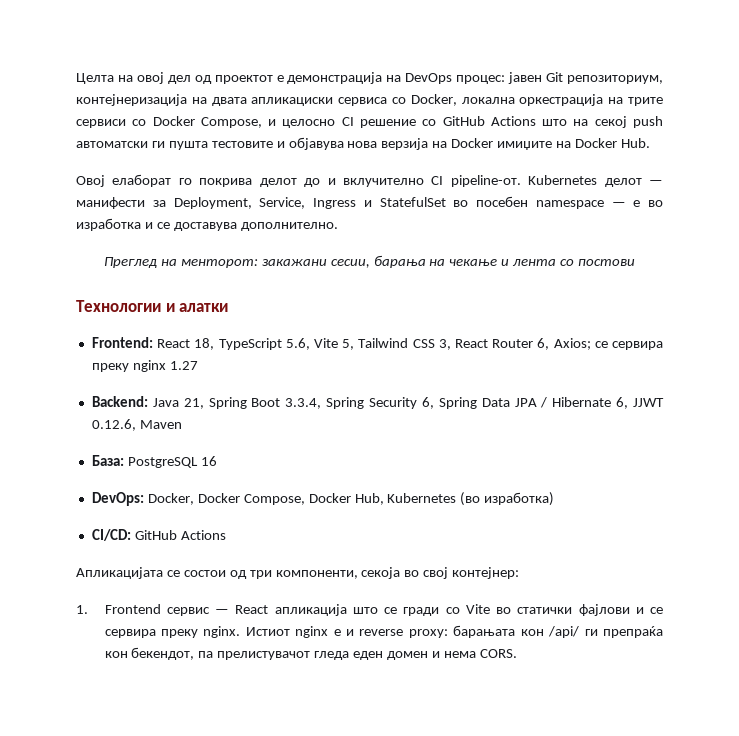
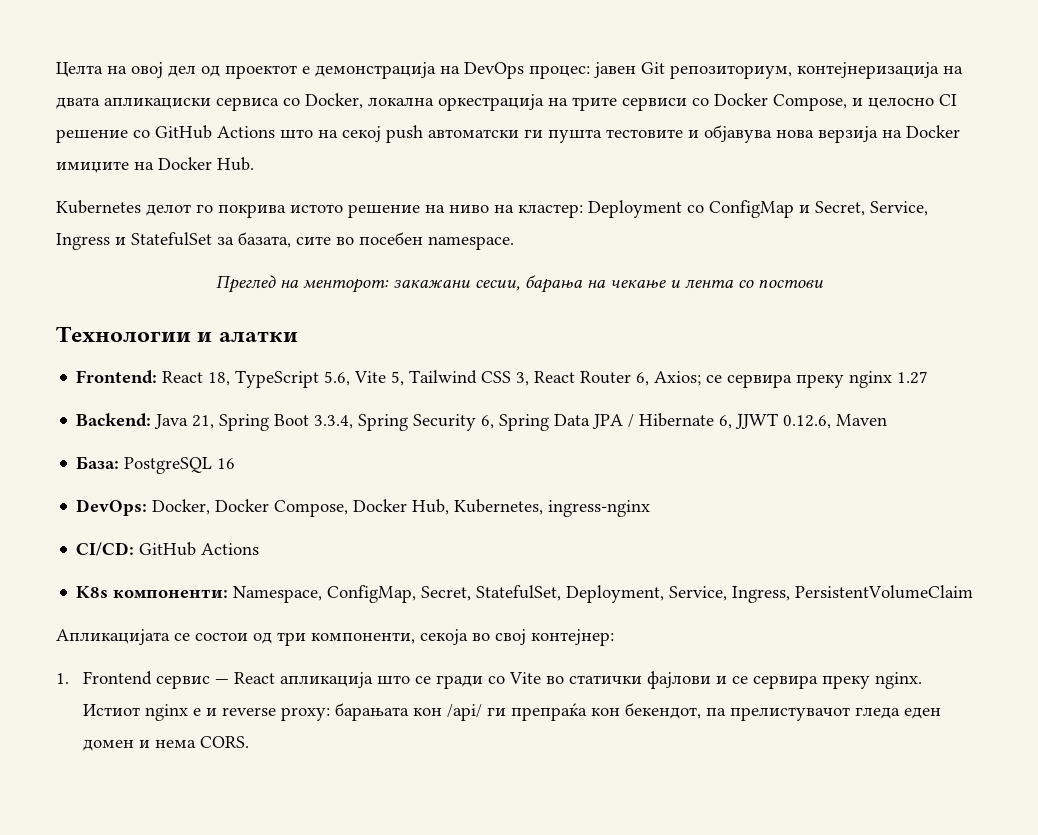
- Овој елаборат го покрива делот до и вклучително CI pipeline-от. Kubernetes делот — манифести за Deployment, Service, Ingress и StatefulSet во посебен namespace — е во изработка и се доставува дополнително.
+ Kubernetes делот го покрива истото решение на ниво на кластер: Deployment со ConfigMap и Secret, Service, Ingress и StatefulSet за базата, сите во посебен namespace.
- DevOps: Docker, Docker Compose, Docker Hub, Kubernetes (во изработка)
+ DevOps: Docker, Docker Compose, Docker Hub, Kubernetes, ingress-nginx
+ K8s компоненти: Namespace, ConfigMap, Secret, StatefulSet, Deployment, Service, Ingress, PersistentVolumeClaim

